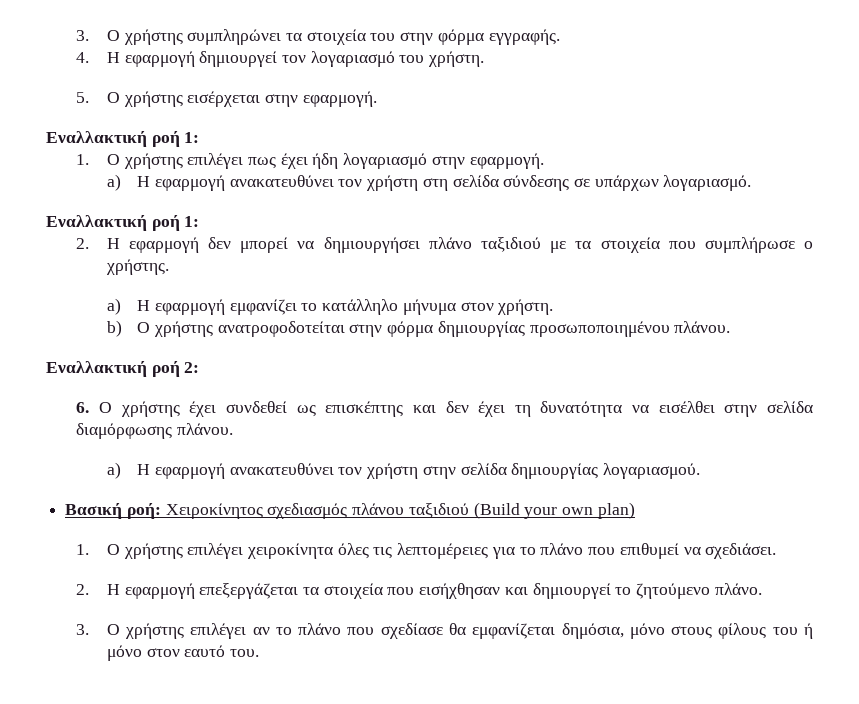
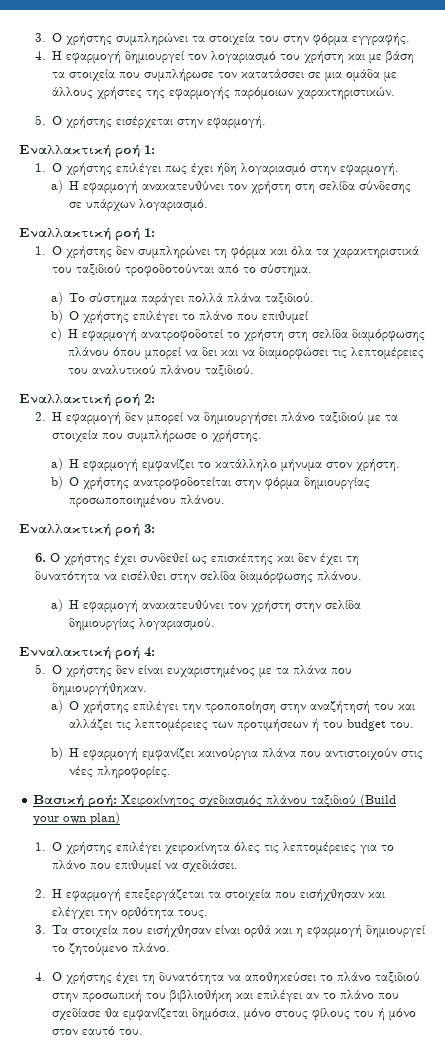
- 4. Η εφαρμογή δημιουργεί τον λογαριασμό του χρήστη.
+ 4. Η εφαρμογή δημιουργεί τον λογαριασμό του χρήστη και με βάση τα στοιχεία που συμπλήρωσε τον κατατάσσει σε μια ομάδα με άλλους χρήστες της εφαρμογής παρόμοιων χαρακτηριστικών.
+ 1. Ο χρήστης δεν συμπληρώνει τη φόρμα και όλα τα χαρακτηριστικά του ταξιδιού τροφοδοτούνται από το σύστημα.
+ a) Το σύστημα παράγει πολλά πλάνα ταξιδιού.
+ b) Ο χρήστης επιλέγει το πλάνο που επιθυμεί
+ c) Η εφαρμογή ανατροφοδοτεί το χρήστη στη σελίδα διαμόρφωσης πλάνου όπου μπορεί να δει και να διαμορφώσει τις λεπτομέρειες του αναλυτικού πλάνου ταξιδιού.
+ Εναλλακτική ροή 2:
- Εναλλακτική ροή 2:
+ Εναλλακτική ροή 3:
+ Ενναλακτική ροή 4:
+ 5. Ο χρήστης δεν είναι ευχαριστημένος με τα πλάνα που δημιουργήθηκαν.
+ a) Ο χρήστης επιλέγει την τροποποίηση στην αναζήτησή του και αλλάζει τις λεπτομέρειες των προτιμήσεων ή του budget του.
+ b) Η εφαρμογή εμφανίζει καινούργια πλάνα που αντιστοιχούν στις νέες πληροφορίες.
- 2. Η εφαρμογή επεξεργάζεται τα στοιχεία που εισήχθησαν και δημιουργεί το ζητούμενο πλάνο.
+ 2. Η εφαρμογή επεξεργάζεται τα στοιχεία που εισήχθησαν και ελέγχει την ορθότητα τους.
+ 3. Τα στοιχεία που εισήχθησαν είναι ορθά και η εφαρμογή δημιουργεί το ζητούμενο πλάνο.
- 3. Ο χρήστης επιλέγει αν το πλάνο που σχεδίασε θα εμφανίζεται δημόσια, μόνο στους φίλους του ή μόνο στον εαυτό του.
+ 4. Ο χρήστης έχει τη δυνατότητα να αποθηκεύσει το πλάνο ταξιδιού στην προσωπική του βιβλιοθήκη και επιλέγει αν το πλάνο που σχεδίασε θα εμφανίζεται δημόσια, μόνο στους φίλους του ή μόνο στον εαυτό του.

